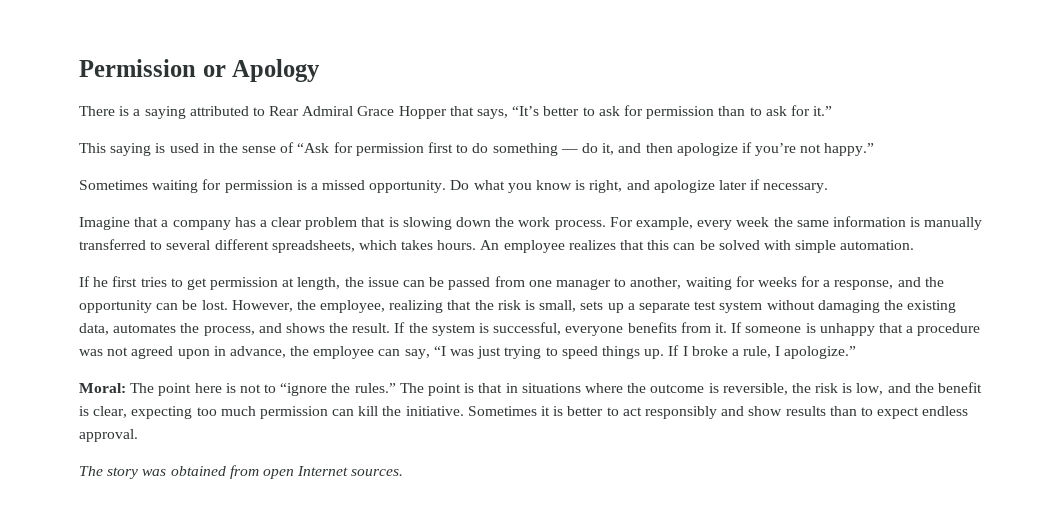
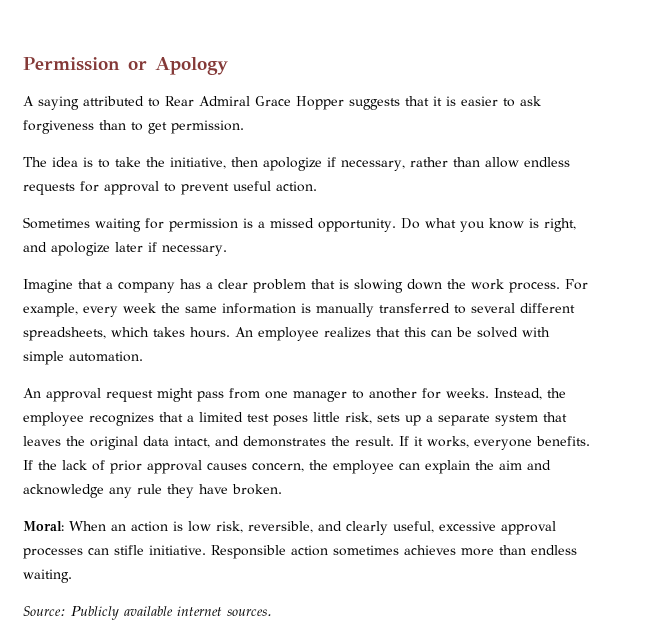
- There is a saying attributed to Rear Admiral Grace Hopper that says, “It’s better to ask for permission than to ask for it.”
- This saying is used in the sense of “Ask for permission first to do something — do it, and then apologize if you’re not happy.”
+ A saying attributed to Rear Admiral Grace Hopper suggests that it is easier to ask forgiveness than to get permission.
+ The idea is to take the initiative, then apologize if necessary, rather than allow endless requests for approval to prevent useful action.
- If he first tries to get permission at length, the issue can be passed from one manager to another, waiting for weeks for a response, and the opportunity can be lost. However, the employee, realizing that the risk is small, sets up a separate test system without damaging the existing data, automates the process, and shows the result. If the system is successful, everyone benefits from it. If someone is unhappy that a procedure was not agreed upon in advance, the employee can say, “I was just trying to speed things up. If I broke a rule, I apologize.”
- Moral: The point here is not to “ignore the rules.” The point is that in situations where the outcome is reversible, the risk is low, and the benefit is clear, expecting too much permission can kill the initiative. Sometimes it is better to act responsibly and show results than to expect endless approval.
- The story was obtained from open Internet sources.
+ An approval request might pass from one manager to another for weeks. Instead, the employee recognizes that a limited test poses little risk, sets up a separate system that leaves the original data intact, and demonstrates the result. If it works, everyone benefits. If the lack of prior approval causes concern, the employee can explain the aim and acknowledge any rule they have broken.
+ Moral: When an action is low risk, reversible, and clearly useful, excessive approval processes can stifle initiative. Responsible action sometimes achieves more than endless waiting.
+ Source: Publicly available internet sources.

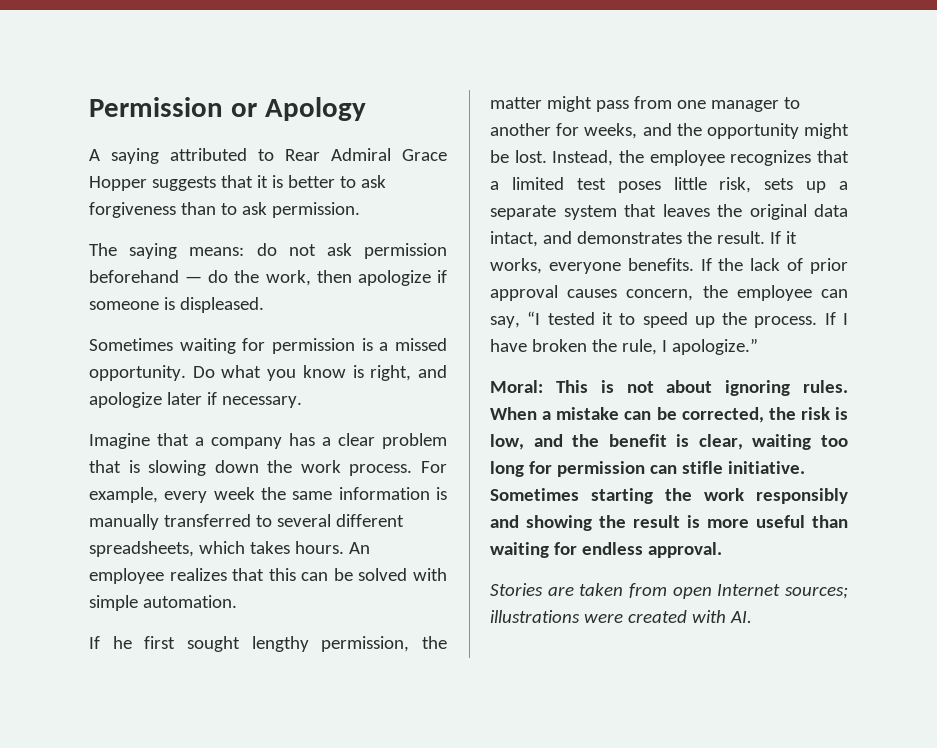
- A saying attributed to Rear Admiral Grace Hopper suggests that it is easier to ask forgiveness than to get permission.
+ A saying attributed to Rear Admiral Grace Hopper suggests that it is better to ask forgiveness than to ask permission.
- The idea is to take the initiative, then apologize if necessary, rather than allow endless requests for approval to prevent useful action.
+ The saying means: do not ask permission beforehand — do the work, then apologize if someone is displeased.
- An approval request might pass from one manager to another for weeks.
+ If he first sought lengthy permission, the matter might pass from one manager to another for weeks, and the opportunity might be lost.
- If the lack of prior approval causes concern, the employee can explain the aim and acknowledge any rule they have broken.
- Moral: When an action is low risk, reversible, and clearly useful, excessive approval processes can stifle initiative. Responsible action sometimes achieves more than endless waiting.
- Source: Publicly available internet sources.
+ If the lack of prior approval causes concern, the employee can say, “I tested it to speed up the process. If I have broken the rule, I apologize.”
+ Moral: This is not about ignoring rules. When a mistake can be corrected, the risk is low, and the benefit is clear, waiting too long for permission can stifle initiative. Sometimes starting the work responsibly and showing the result is more useful than waiting for endless approval.
+ Stories are taken from open Internet sources; illustrations were created with AI.

